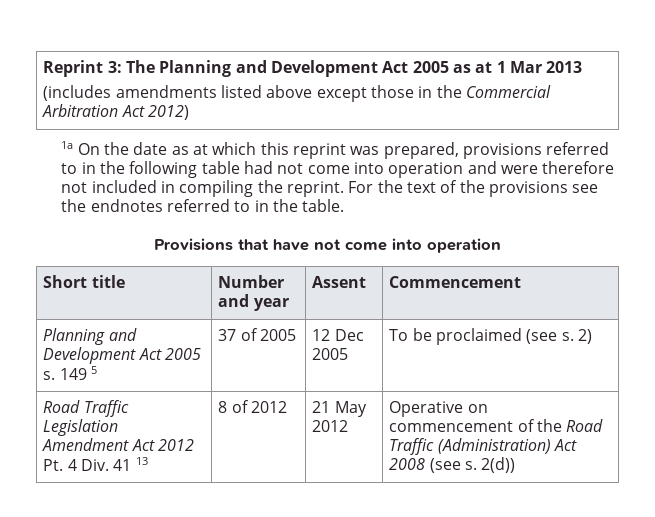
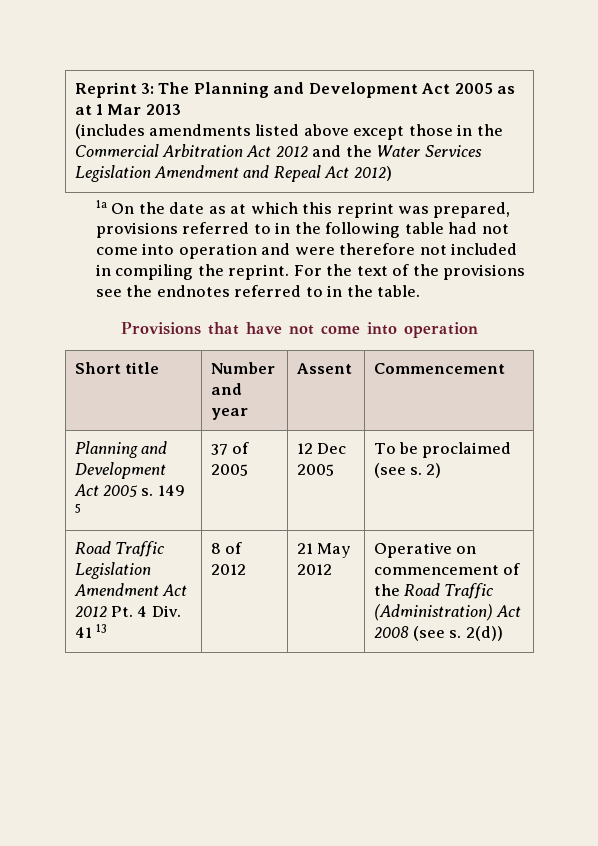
  Reprint 3: The Planning and Development Act 2005 as at 1 Mar 2013
- (includes amendments listed above except those in the Commercial Arbitration Act 2012)
+ (includes amendments listed above except those in the Commercial Arbitration Act 2012 and the Water Services Legislation Amendment and Repeal Act 2012)

